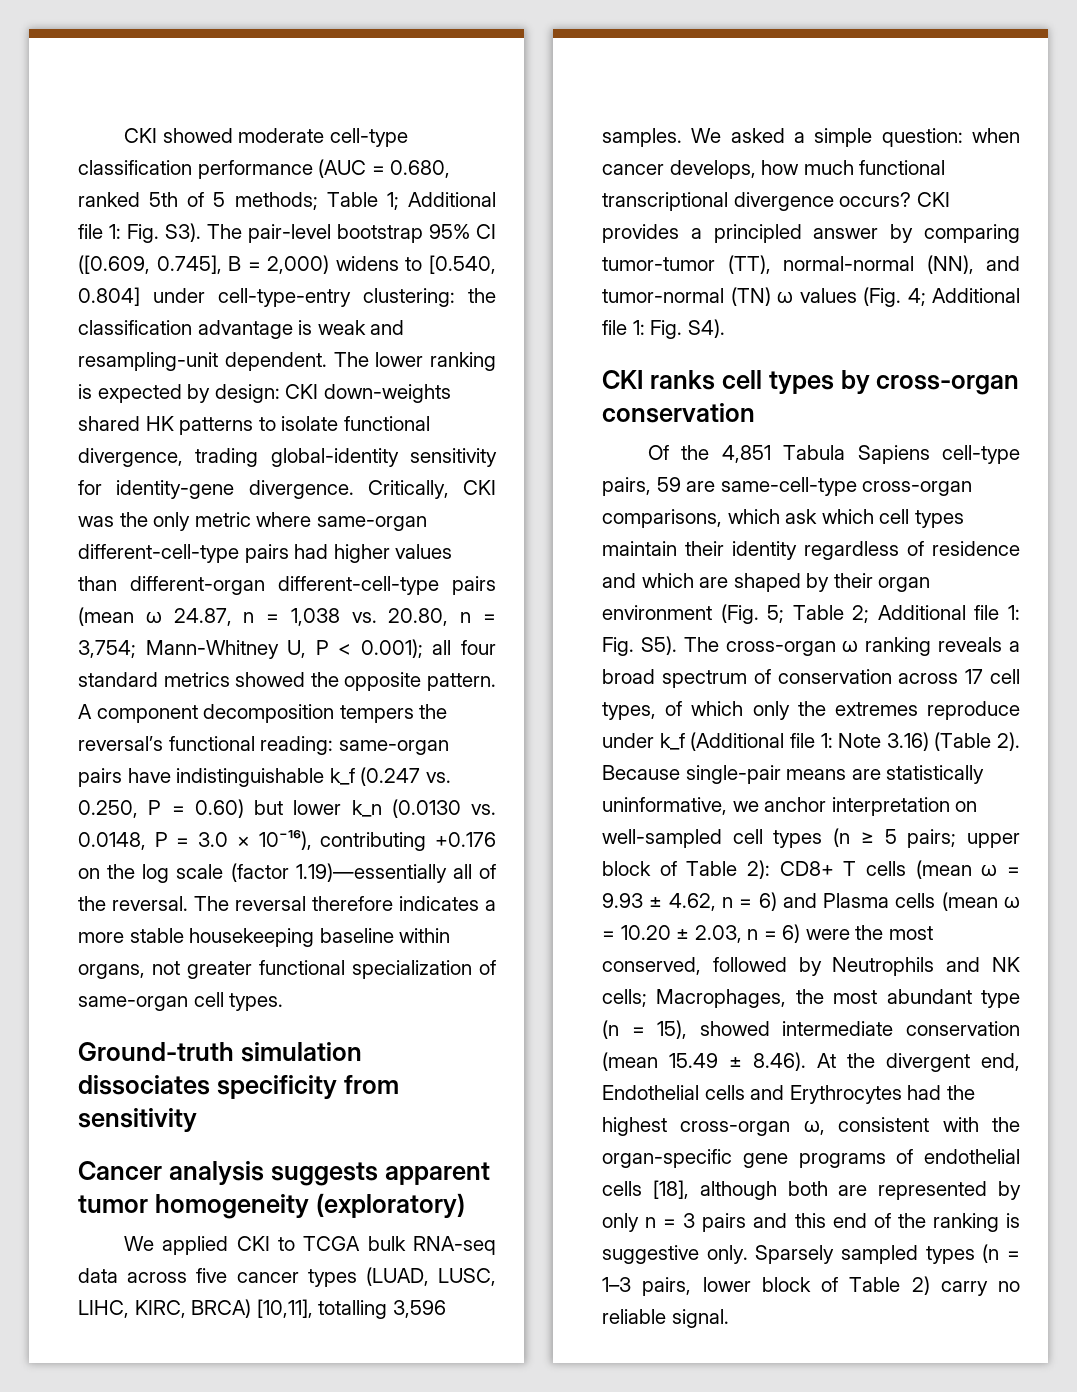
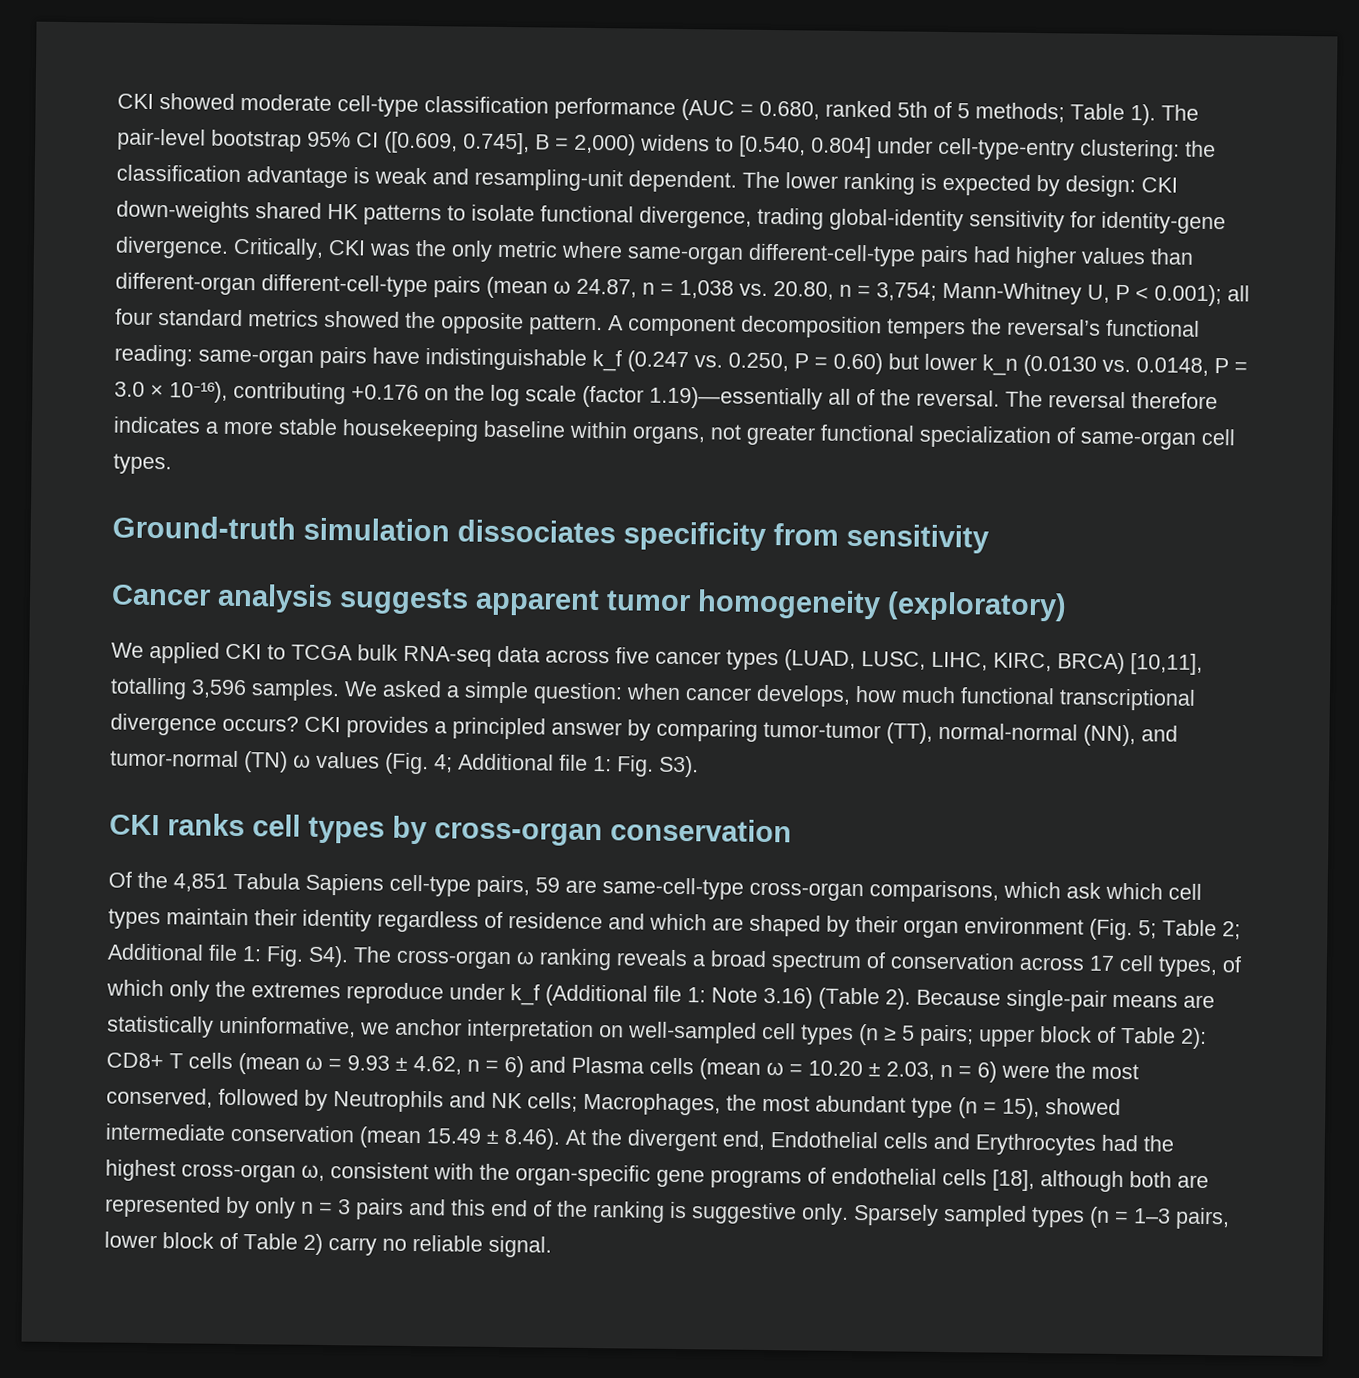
- CKI showed moderate cell-type classification performance (AUC = 0.680, ranked 5th of 5 methods; Table 1; Additional file 1: Fig. S3). The pair-level bootstrap 95% CI ([0.609, 0.745], B = 2,000) widens to [0.540, 0.804] under cell-type-entry clustering: the classification advantage is weak and resampling-unit dependent.
+ CKI showed moderate cell-type classification performance (AUC = 0.680, ranked 5th of 5 methods; Table 1). The pair-level bootstrap 95% CI ([0.609, 0.745], B = 2,000) widens to [0.540, 0.804] under cell-type-entry clustering: the classification advantage is weak and resampling-unit dependent.
- CKI provides a principled answer by comparing tumor-tumor (TT), normal-normal (NN), and tumor-normal (TN) ω values (Fig. 4; Additional file 1: Fig. S4).
+ CKI provides a principled answer by comparing tumor-tumor (TT), normal-normal (NN), and tumor-normal (TN) ω values (Fig. 4; Additional file 1: Fig. S3).
- Fig. S5). The cross-organ ω ranking reveals a broad spectrum of conservation across 17 cell types, of which only the extremes reproduce under k_f (Additional file 1:
+ Fig. S4). The cross-organ ω ranking reveals a broad spectrum of conservation across 17 cell types, of which only the extremes reproduce under k_f (Additional file 1:

